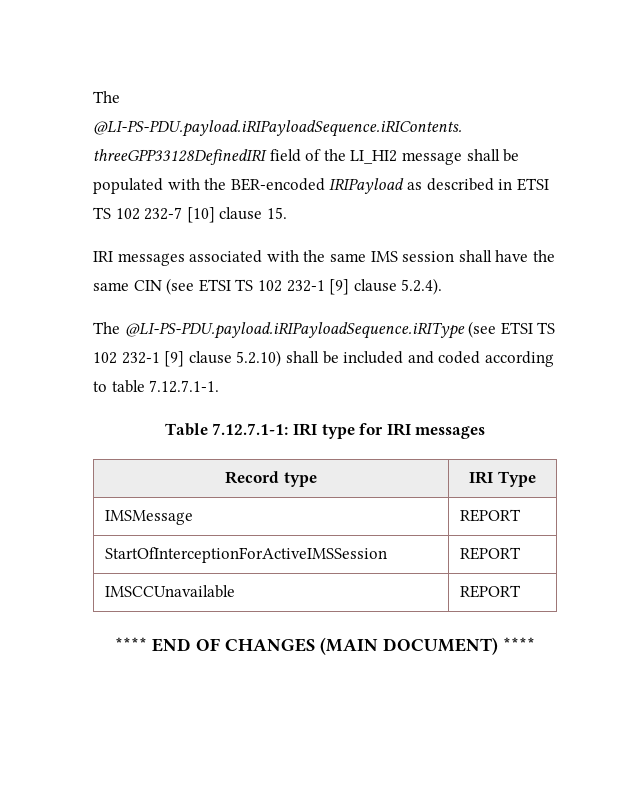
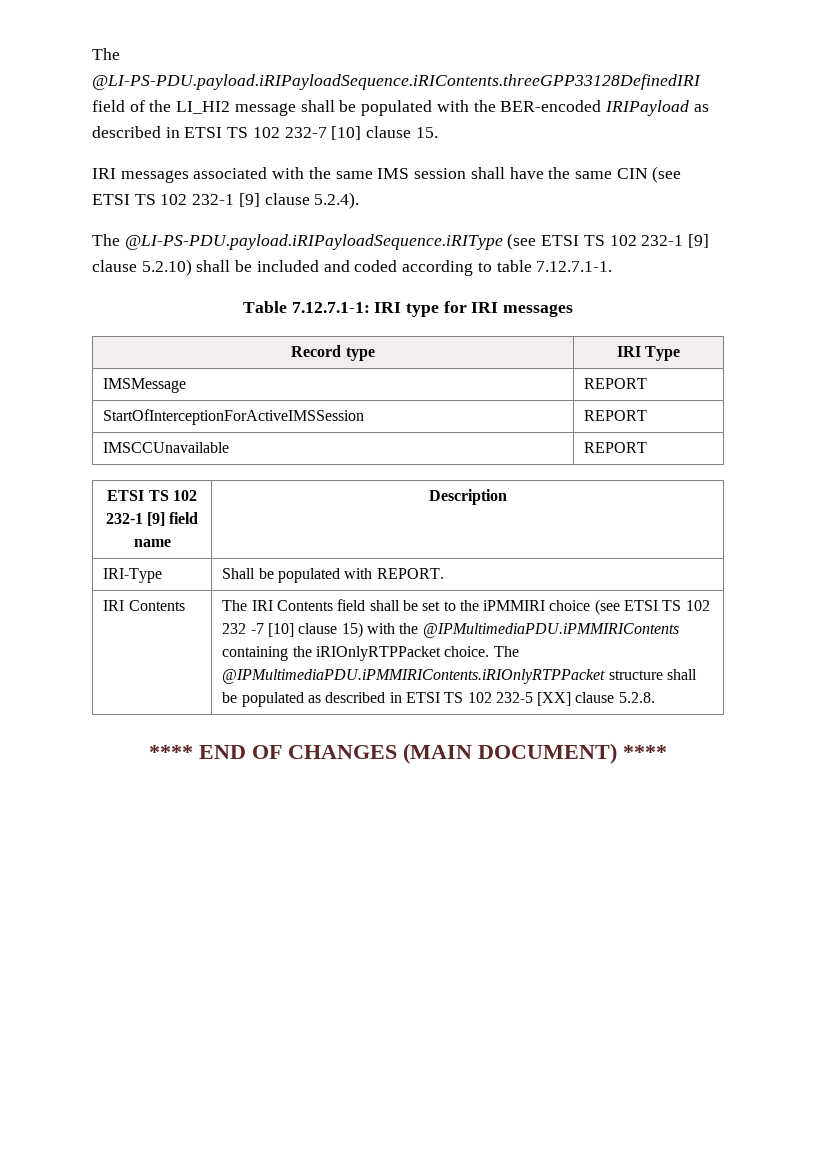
+ ETSI TS 102 232-1 [9] field name | Description
+ IRI-Type | Shall be populated with REPORT.
+ IRI Contents | The IRI Contents field shall be set to the iPMMIRI choice (see ETSI TS 102 232 -7 [10] clause 15) with the @IPMultimediaPDU.iPMMIRIContents containing the iRIOnlyRTPPacket choice. The @IPMultimediaPDU.iPMMIRIContents.iRIOnlyRTPPacket structure shall be populated as described in ETSI TS 102 232-5 [XX] clause 5.2.8.

